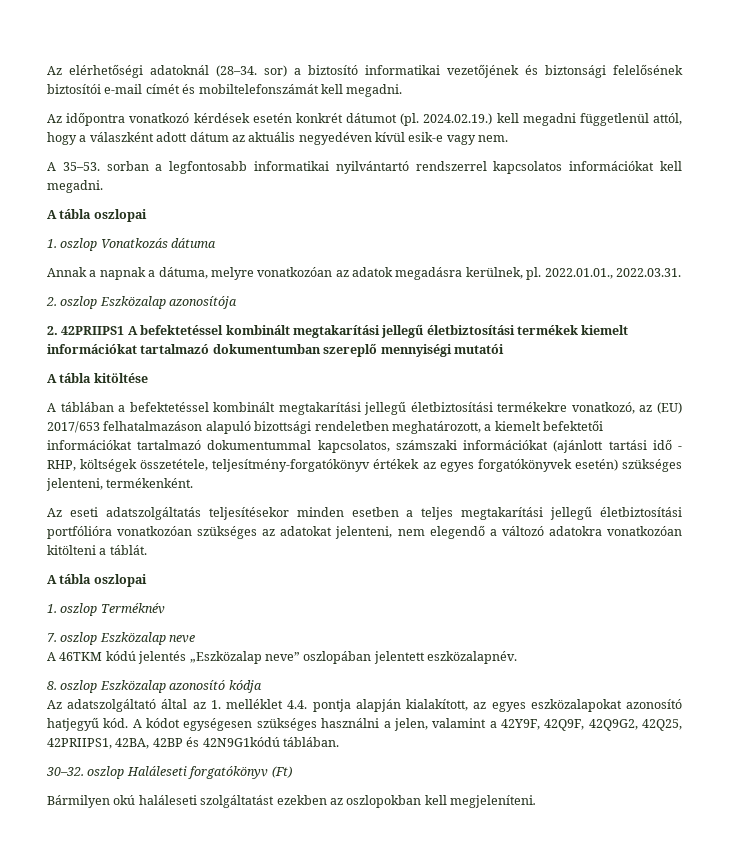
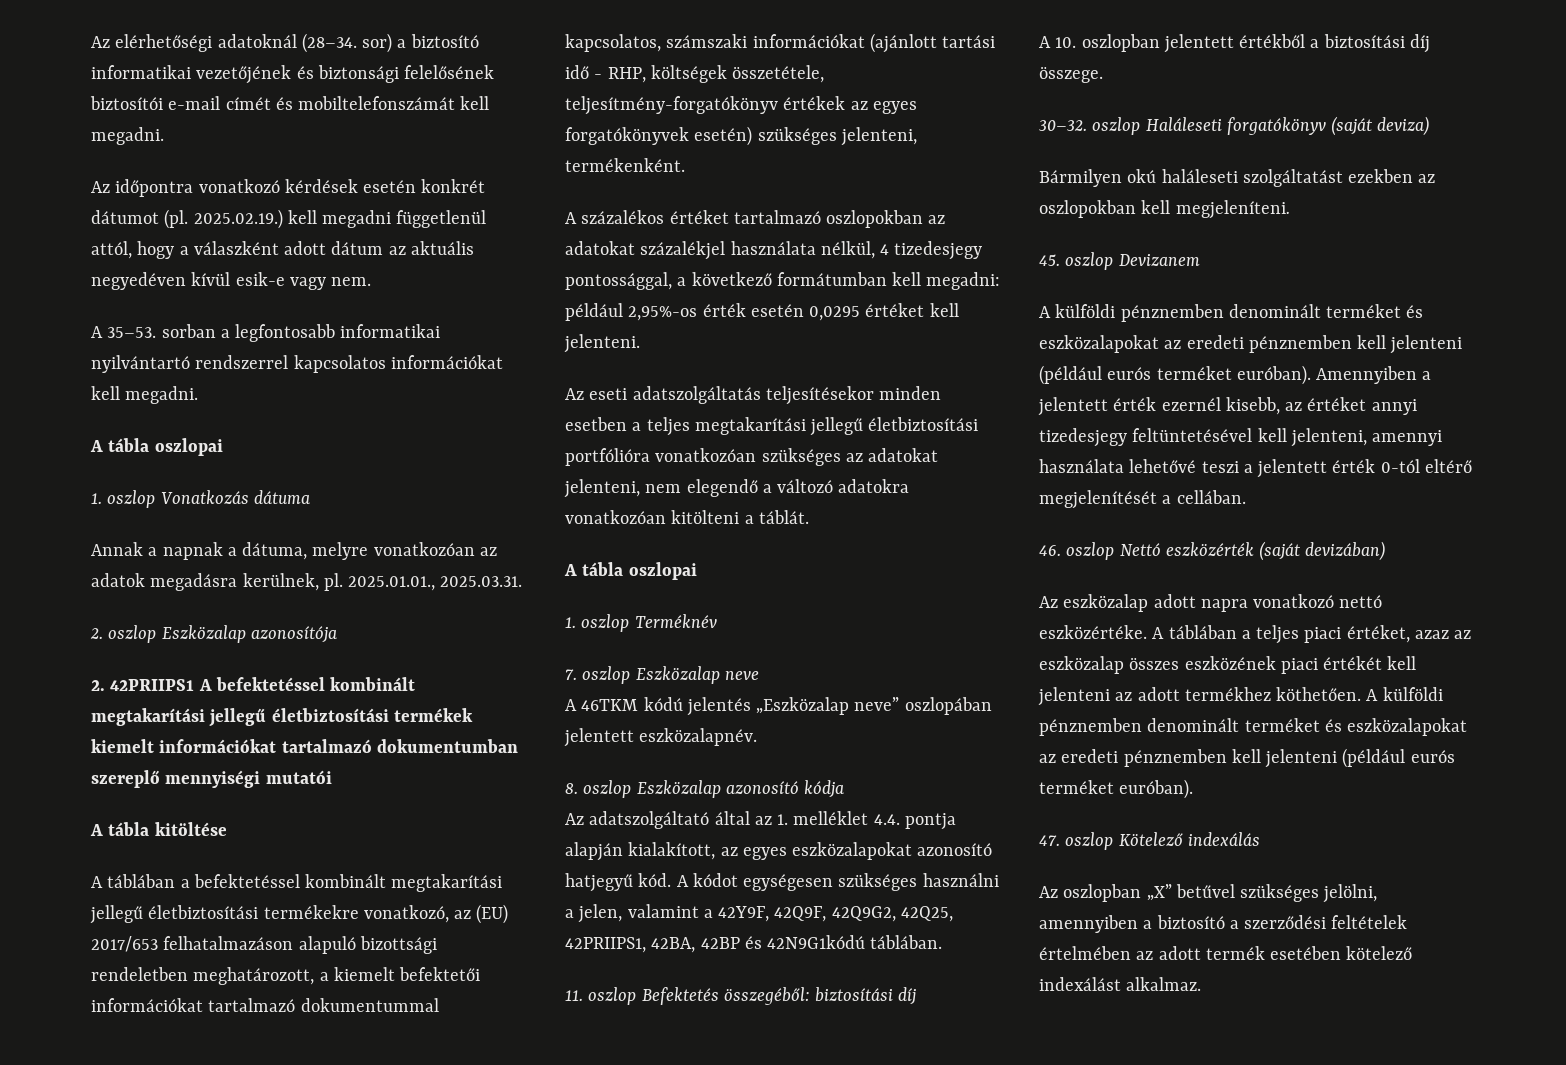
- 2024.02.19.) kell megadni függetlenül attól, hogy a válaszként adott dátum az aktuális negyedéven kívül esik-e vagy nem.
+ 2025.02.19.) kell megadni függetlenül attól, hogy a válaszként adott dátum az aktuális negyedéven kívül esik-e vagy nem.
- 2022.01.01., 2022.03.31.
+ 2025.01.01., 2025.03.31.
+ A százalékos értéket tartalmazó oszlopokban az adatokat százalékjel használata nélkül, 4 tizedesjegy pontossággal, a következő formátumban kell megadni: például 2,95%-os érték esetén 0,0295 értéket kell jelenteni.
+ 11. oszlop Befektetés összegéből: biztosítási díj
+ A 10. oszlopban jelentett értékből a biztosítási díj összege.
- 30–32. oszlop Haláleseti forgatókönyv (Ft)
+ 30–32. oszlop Haláleseti forgatókönyv (saját deviza)
+ 45. oszlop Devizanem
+ A külföldi pénznemben denominált terméket és eszközalapokat az eredeti pénznemben kell jelenteni (például eurós terméket euróban). Amennyiben a jelentett érték ezernél kisebb, az értéket annyi tizedesjegy feltüntetésével kell jelenteni, amennyi használata lehetővé teszi a jelentett érték 0-tól eltérő megjelenítését a cellában.
+ 46. oszlop Nettó eszközérték (saját devizában)
+ Az eszközalap adott napra vonatkozó nettó eszközértéke. A táblában a teljes piaci értéket, azaz az eszközalap összes eszközének piaci értékét kell jelenteni az adott termékhez köthetően. A külföldi pénznemben denominált terméket és eszközalapokat az eredeti pénznemben kell jelenteni (például eurós terméket euróban).
+ 47. oszlop Kötelező indexálás
+ Az oszlopban „X” betűvel szükséges jelölni, amennyiben a biztosító a szerződési feltételek értelmében az adott termék esetében kötelező indexálást alkalmaz.

